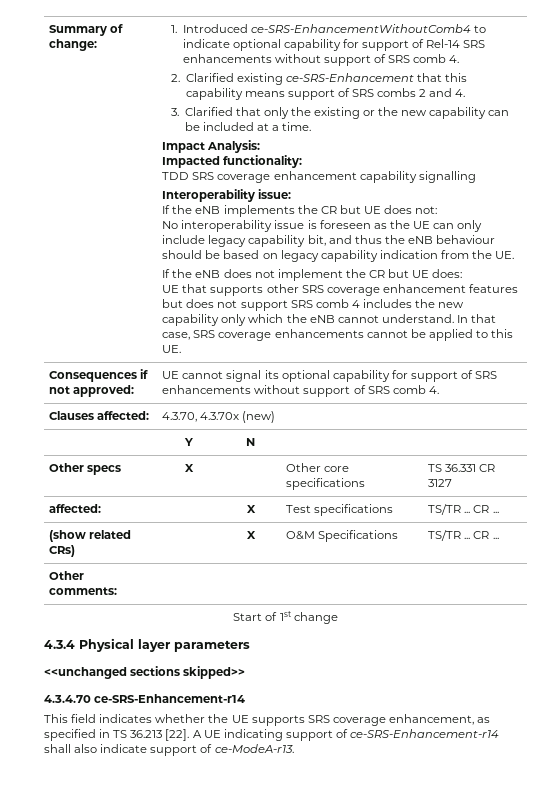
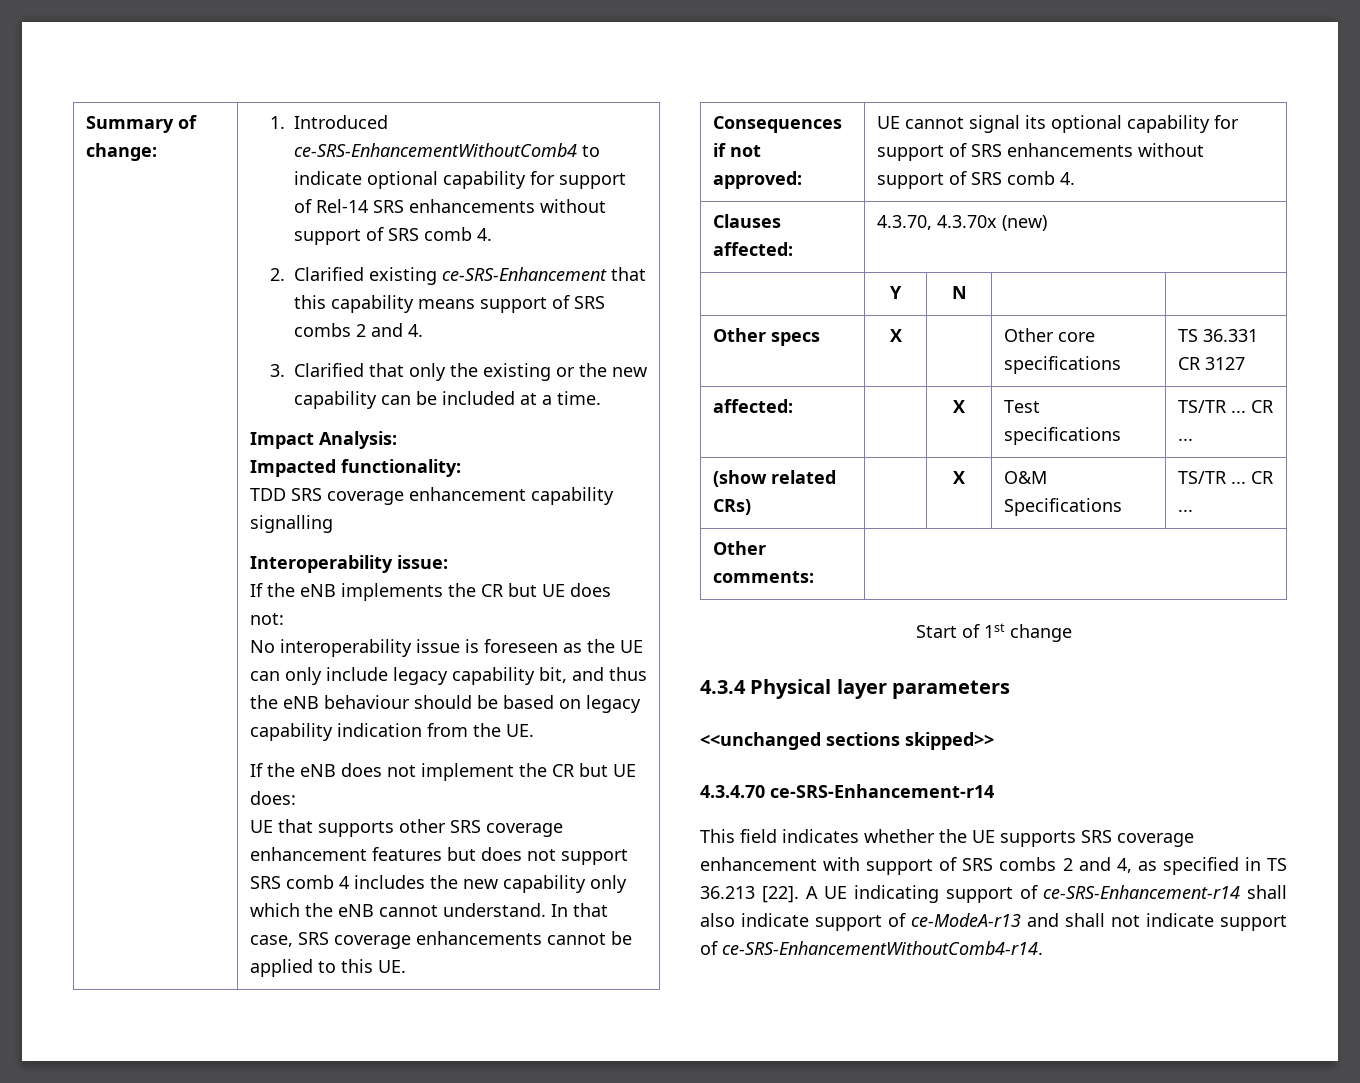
- This field indicates whether the UE supports SRS coverage enhancement, as specified in TS 36.213 [22].
+ This field indicates whether the UE supports SRS coverage enhancement with support of SRS combs 2 and 4, as specified in TS 36.213 [22].
- A UE indicating support of ce-SRS-Enhancement-r14 shall also indicate support of ce-ModeA-r13.
+ A UE indicating support of ce-SRS-Enhancement-r14 shall also indicate support of ce-ModeA-r13 and shall not indicate support of ce-SRS-EnhancementWithoutComb4-r14.

